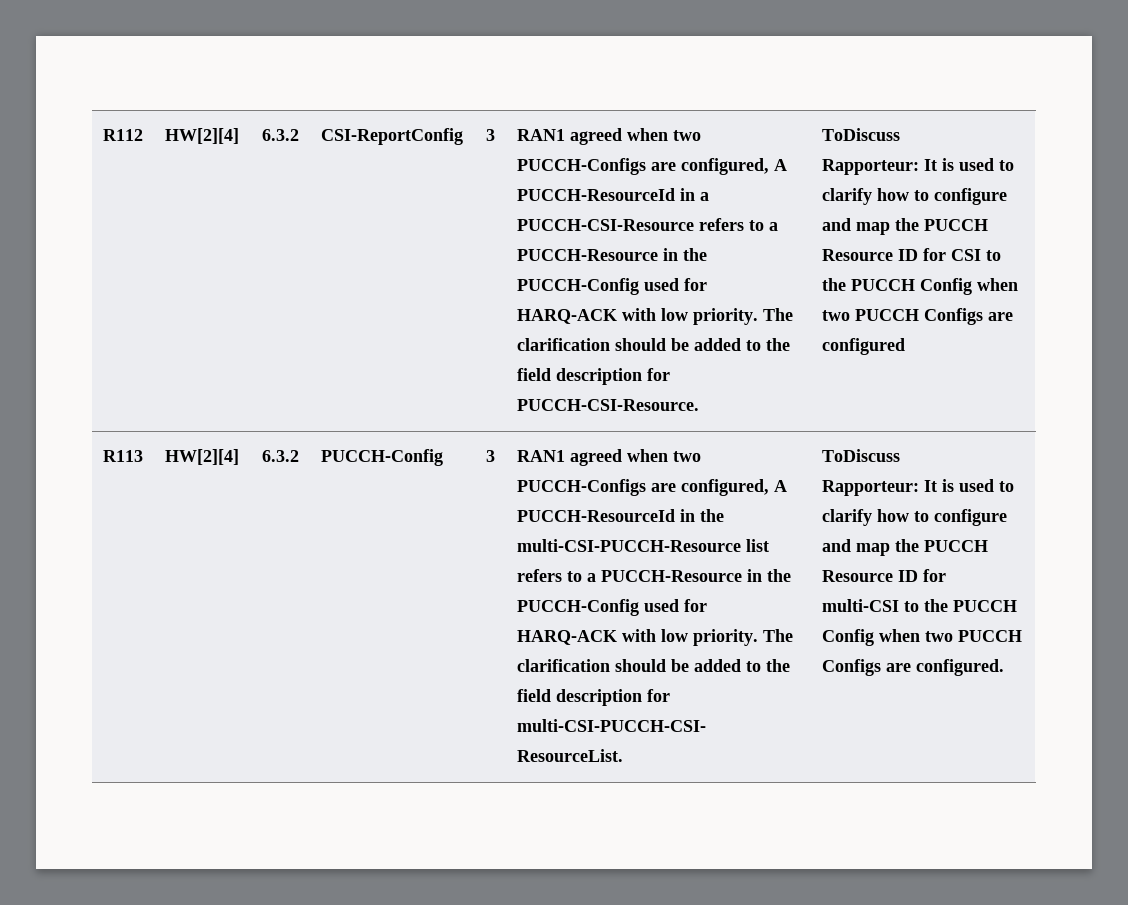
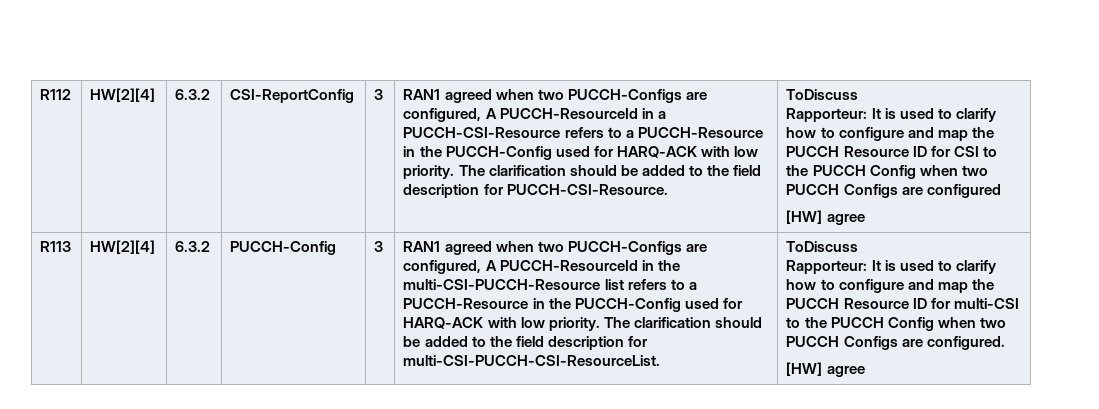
  Rapporteur: It is used to clarify how to configure and map the PUCCH Resource ID for CSI to the PUCCH Config when two PUCCH Configs are configured
+ [HW] agree
  Rapporteur: It is used to clarify how to configure and map the PUCCH Resource ID for multi-CSI to the PUCCH Config when two PUCCH Configs are configured.
+ [HW] agree

